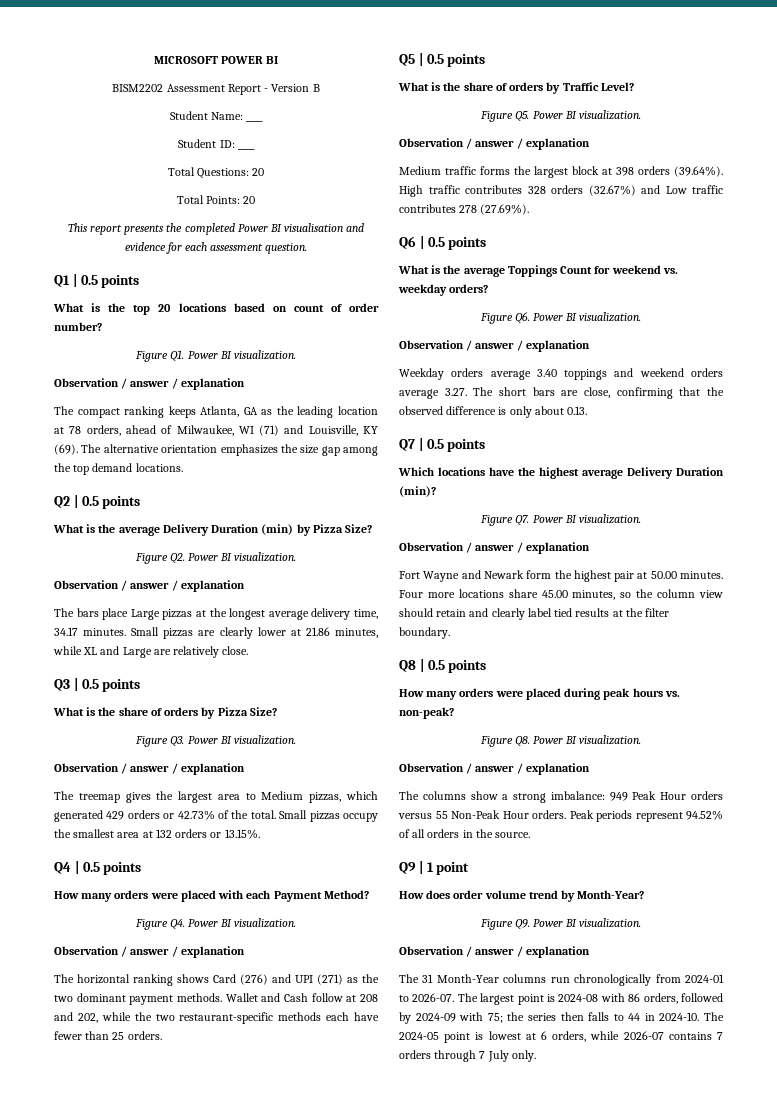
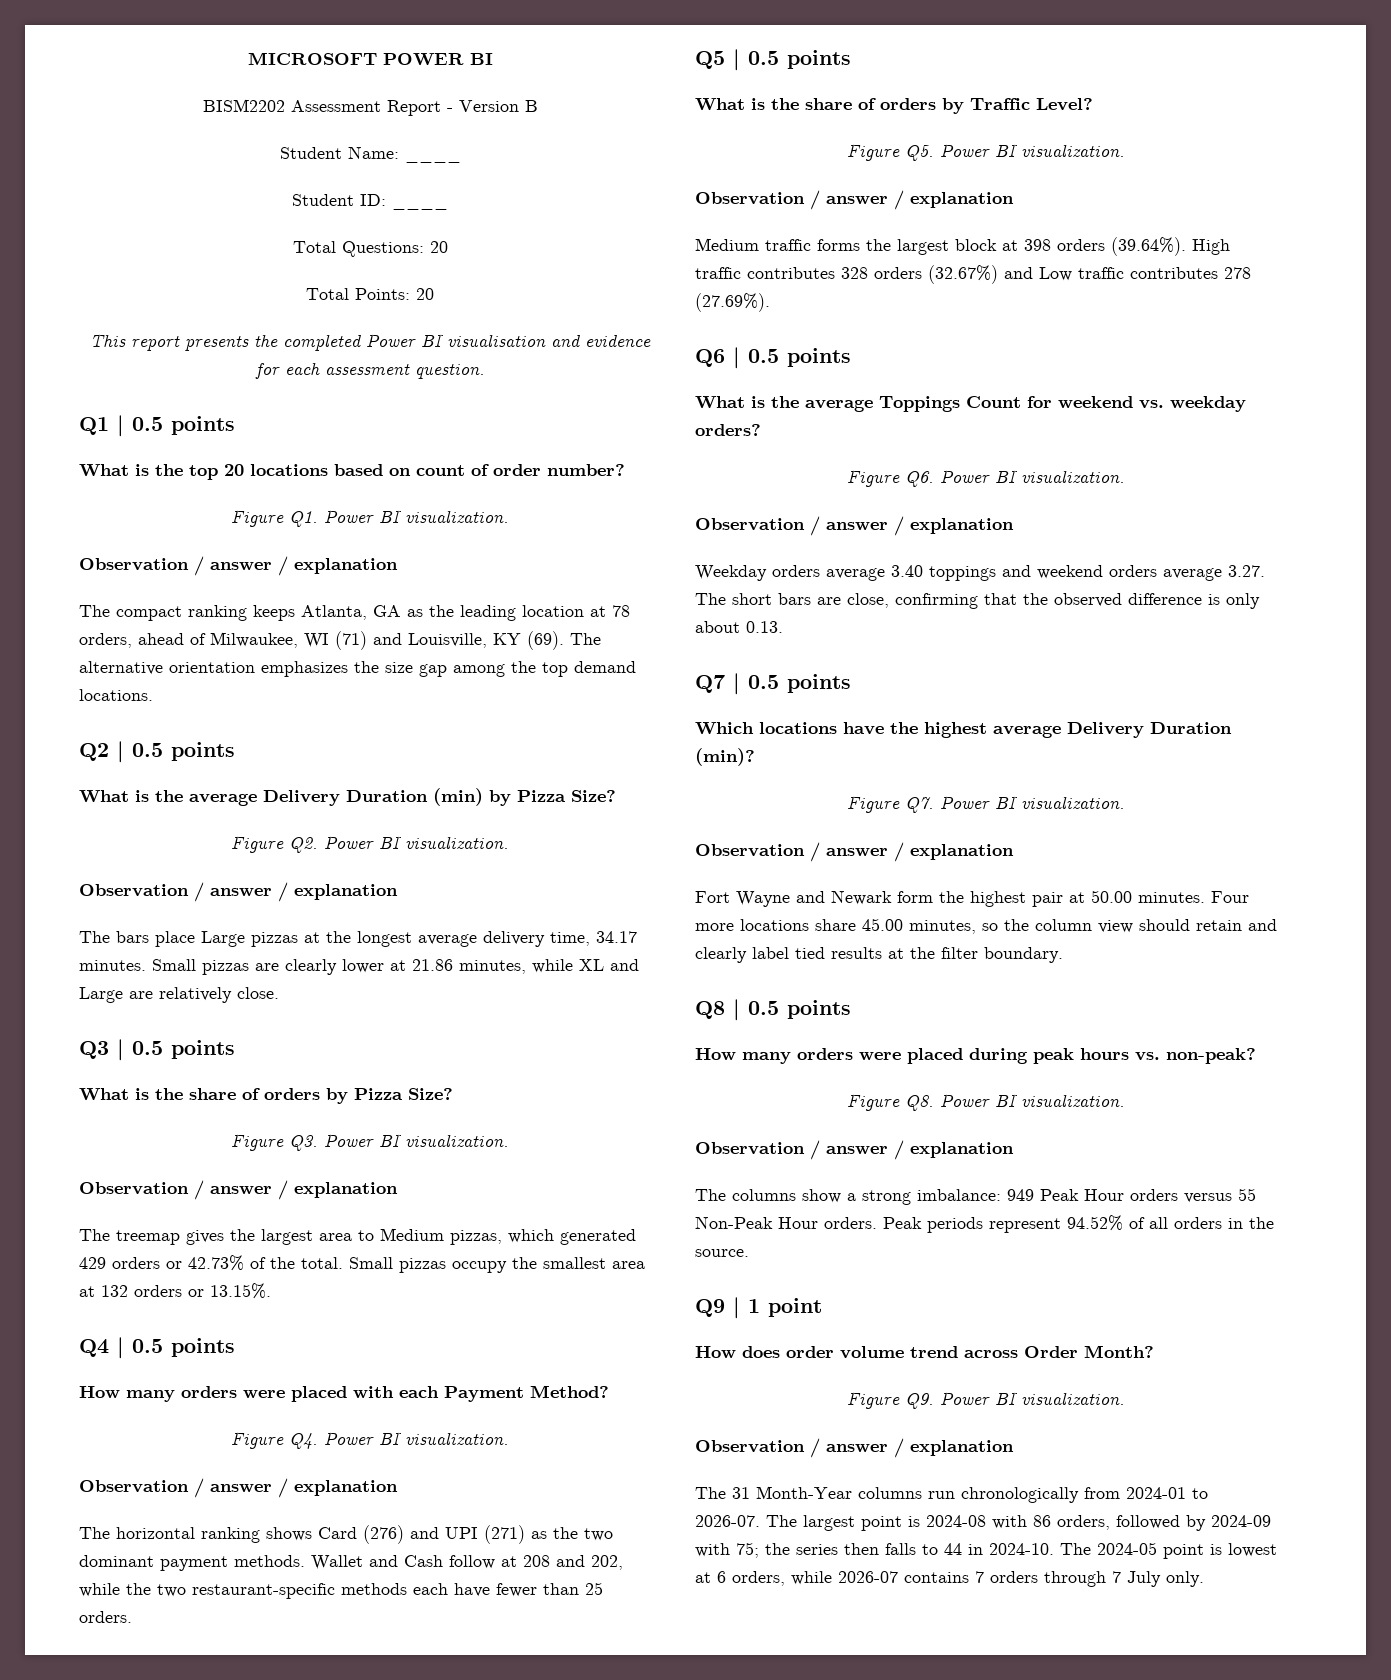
- How does order volume trend by Month-Year?
+ How does order volume trend across Order Month?

